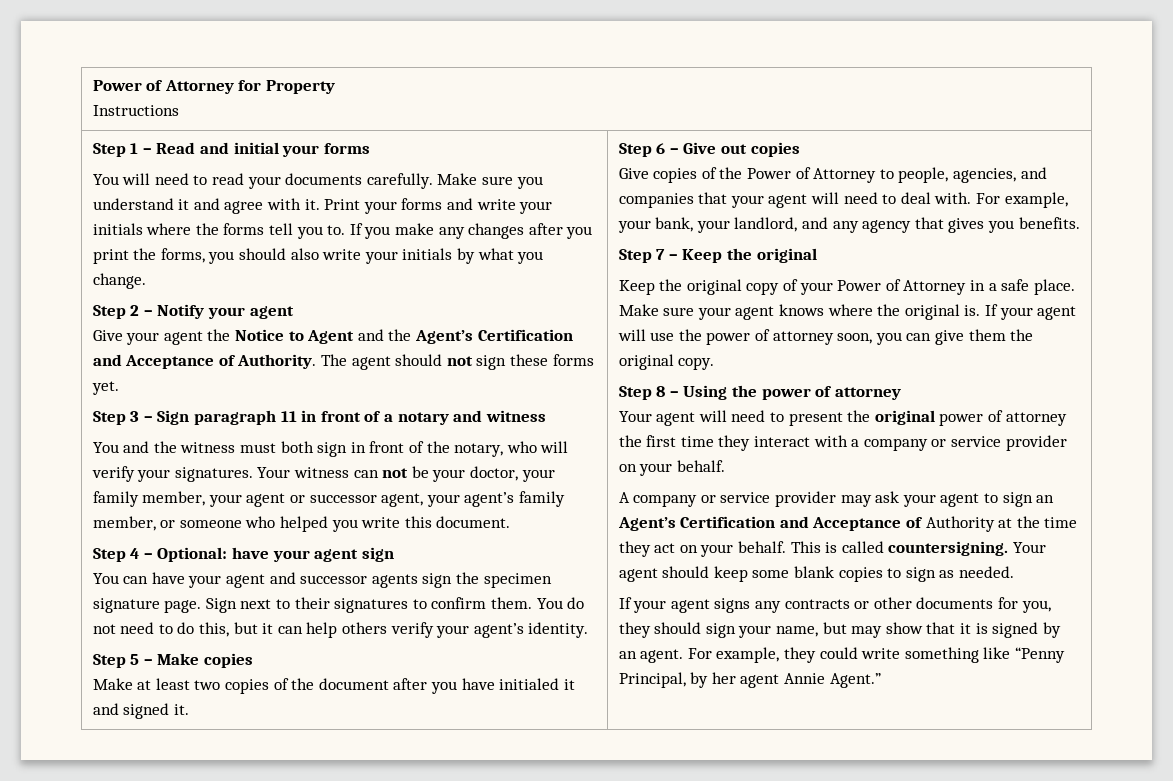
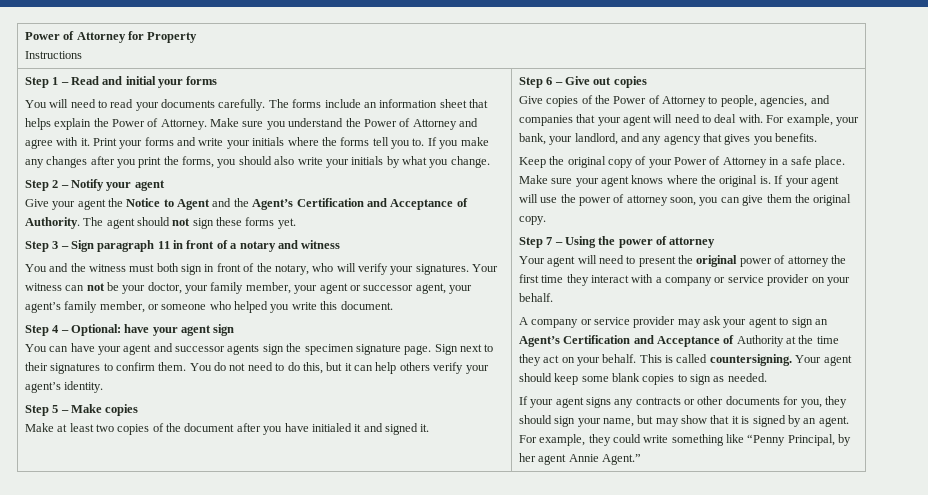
- Make sure you understand it and agree with it.
+ The forms include an information sheet that helps explain the Power of Attorney. Make sure you understand the Power of Attorney and agree with it.
- Step 7 – Keep the original
- Step 8 – Using the power of attorney
+ Step 7 – Using the power of attorney

